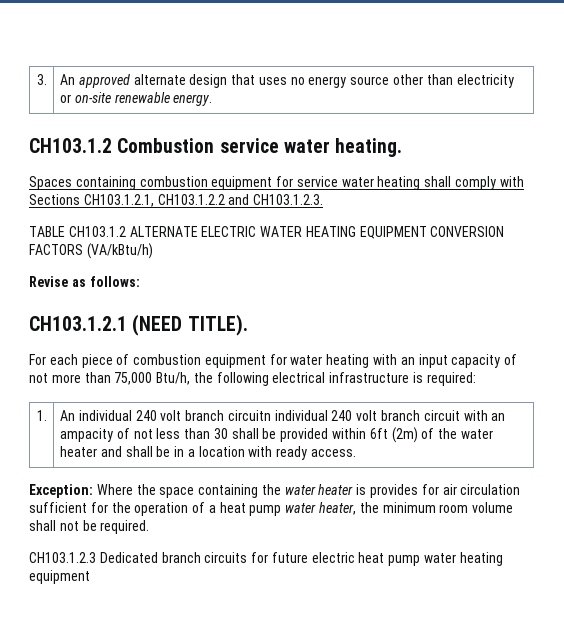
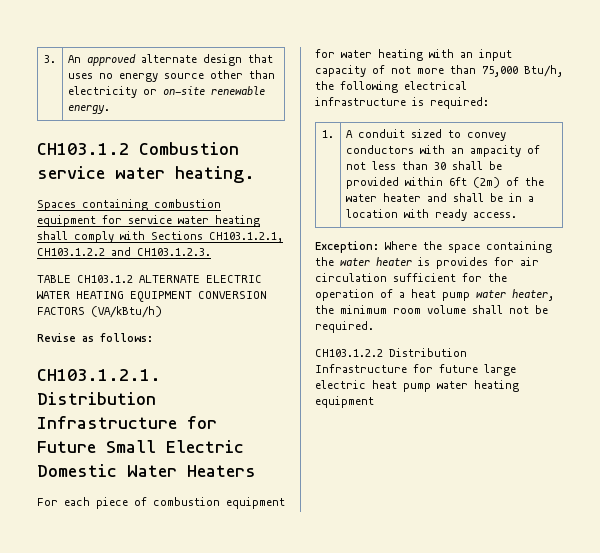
- CH103.1.2.1 (NEED TITLE).
+ CH103.1.2.1. Distribution Infrastructure for Future Small Electric Domestic Water Heaters
- 1. | An individual 240 volt branch circuitn individual 240 volt branch circuit with an ampacity of not less than 30 shall be provided within 6ft (2m) of the water heater and shall be in a location with ready access.
+ 1. | A conduit sized to convey conductors with an ampacity of not less than 30 shall be provided within 6ft (2m) of the water heater and shall be in a location with ready access.
- CH103.1.2.3 Dedicated branch circuits for future electric heat pump water heating equipment
+ CH103.1.2.2 Distribution Infrastructure for future large electric heat pump water heating equipment

